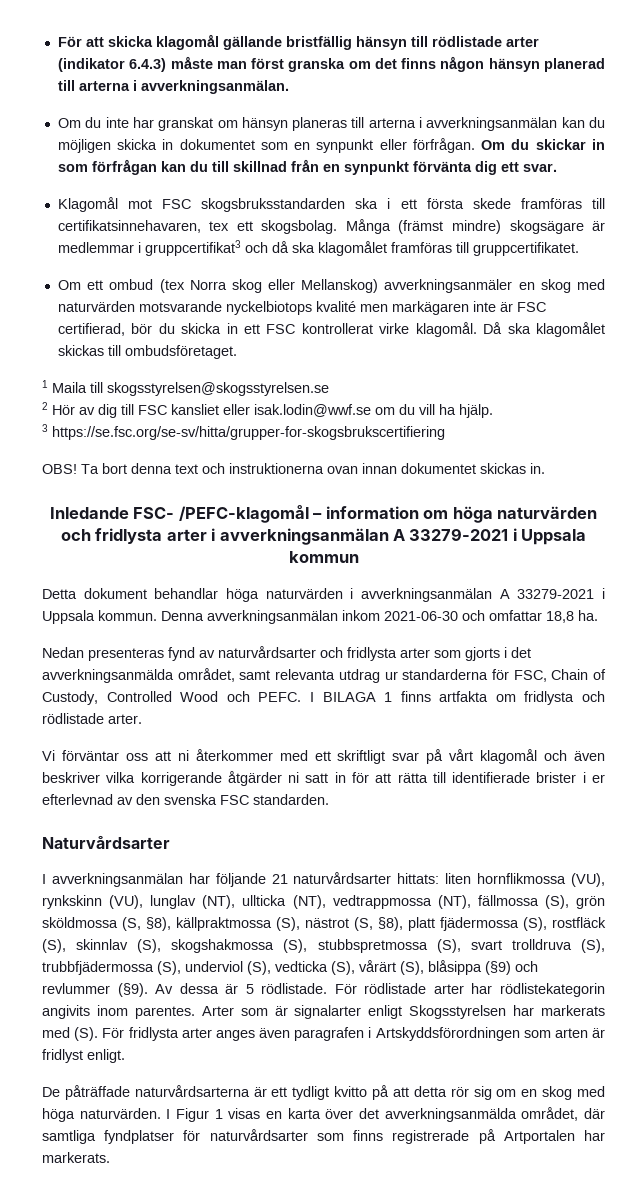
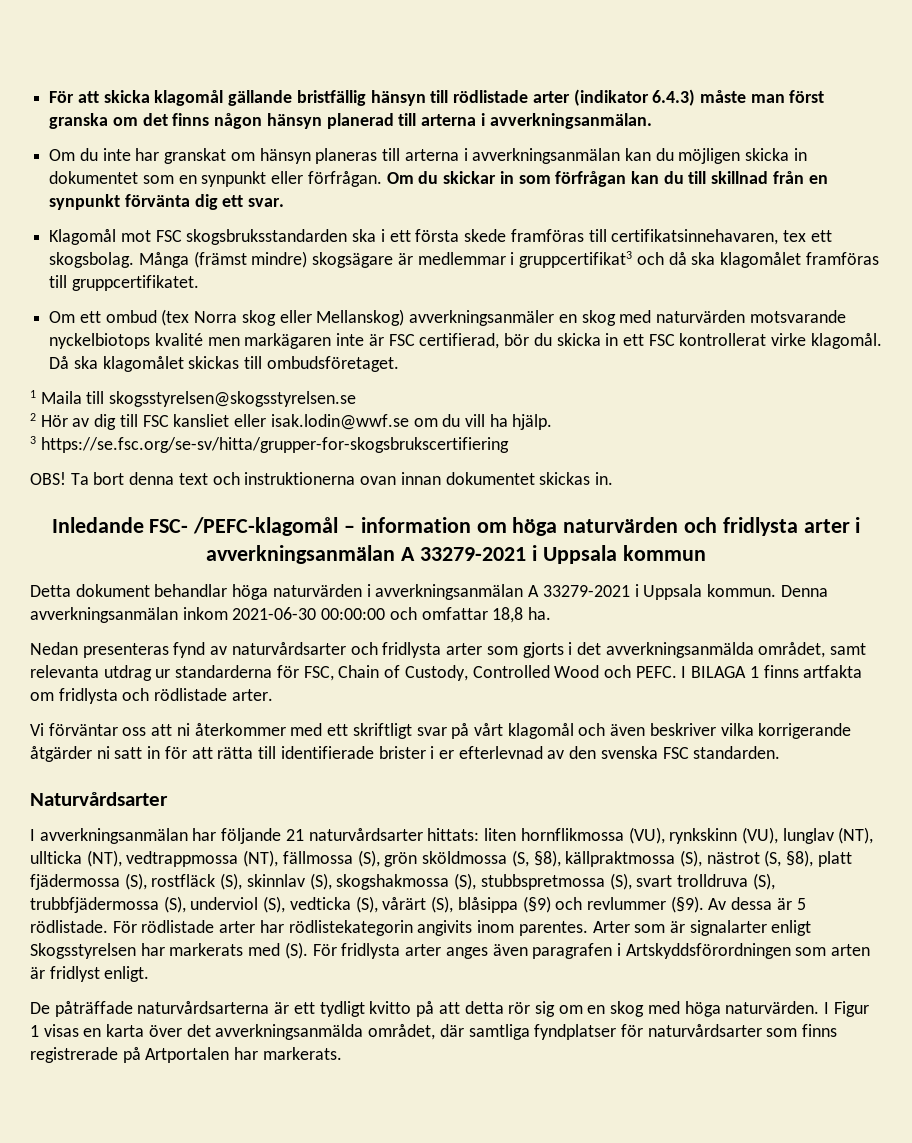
- Denna avverkningsanmälan inkom 2021-06-30 och omfattar 18,8 ha.
+ Denna avverkningsanmälan inkom 2021-06-30 00:00:00 och omfattar 18,8 ha.

